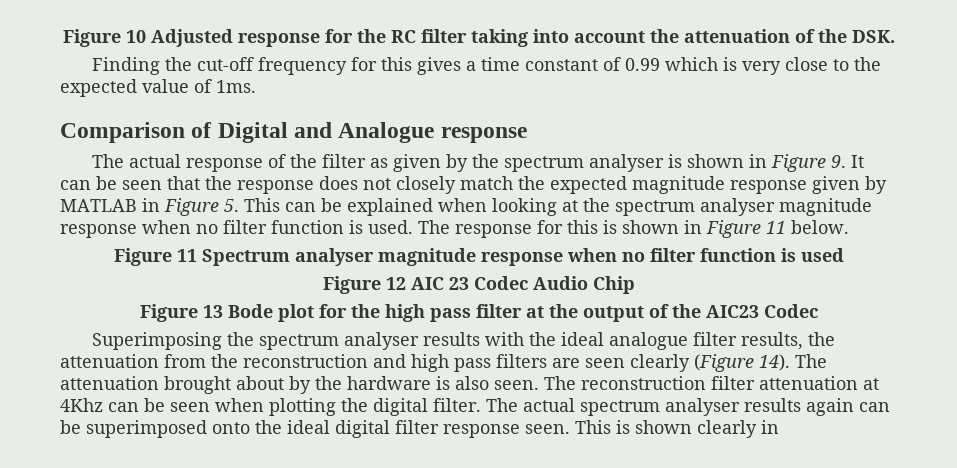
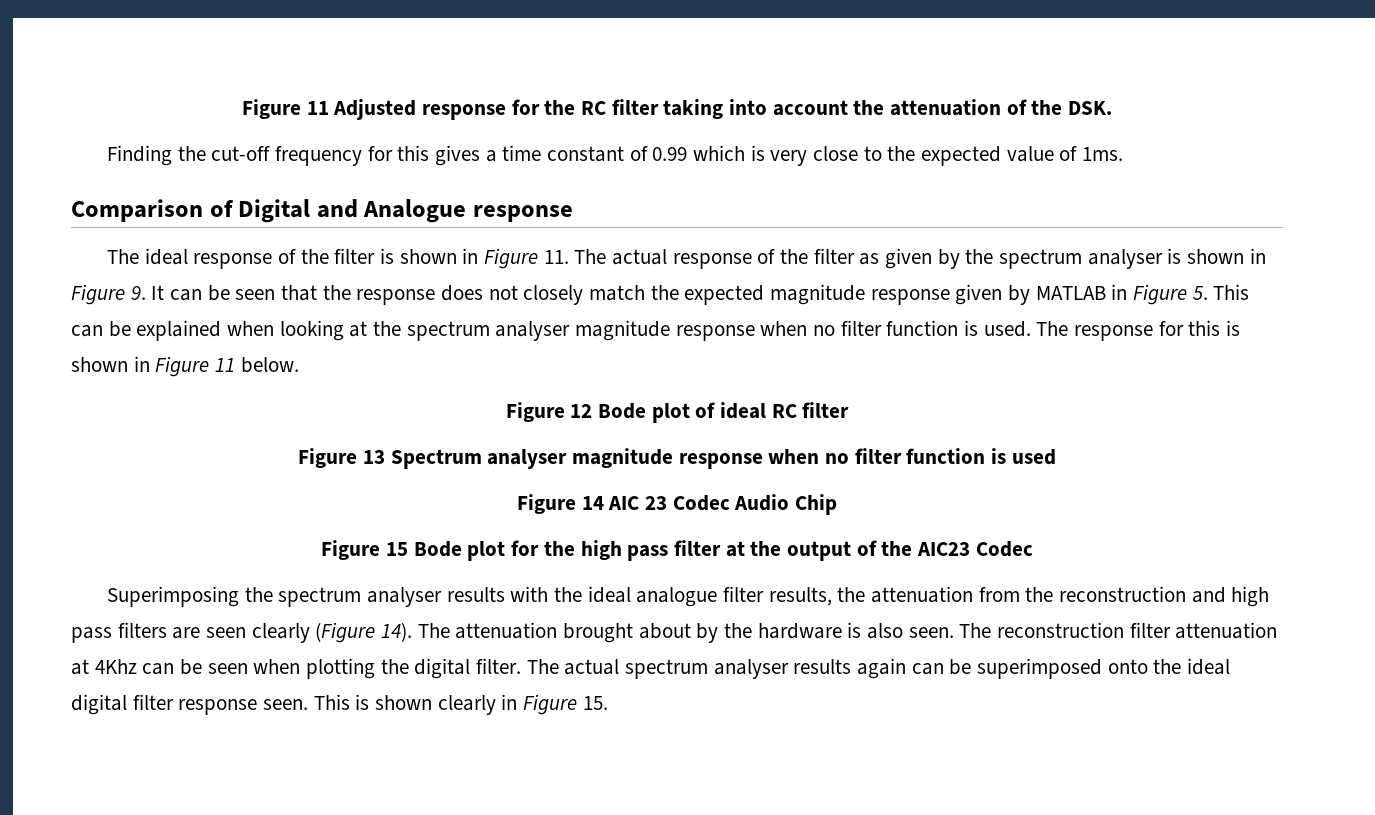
- Figure 10 Adjusted response for the RC filter taking into account the attenuation of the DSK.
+ Figure 11 Adjusted response for the RC filter taking into account the attenuation of the DSK.
- The actual response of the filter as given by the spectrum analyser is shown in Figure 9. It can be seen that the response does not closely match the expected magnitude response given by MATLAB in Figure 5. This can be explained when looking at the spectrum analyser magnitude response when no filter function is used.
+ The ideal response of the filter is shown in Figure 11. The actual response of the filter as given by the spectrum analyser is shown in Figure 9. It can be seen that the response does not closely match the expected magnitude response given by MATLAB in Figure 5. This can be explained when looking at the spectrum analyser magnitude response when no filter function is used.
- Figure 11 Spectrum analyser magnitude response when no filter function is used
+ Figure 12 Bode plot of ideal RC filter
+ Figure 13 Spectrum analyser magnitude response when no filter function is used
- Figure 12 AIC 23 Codec Audio Chip
+ Figure 14 AIC 23 Codec Audio Chip
- Figure 13 Bode plot for the high pass filter at the output of the AIC23 Codec
+ Figure 15 Bode plot for the high pass filter at the output of the AIC23 Codec
- This is shown clearly in
+ This is shown clearly in Figure 15.

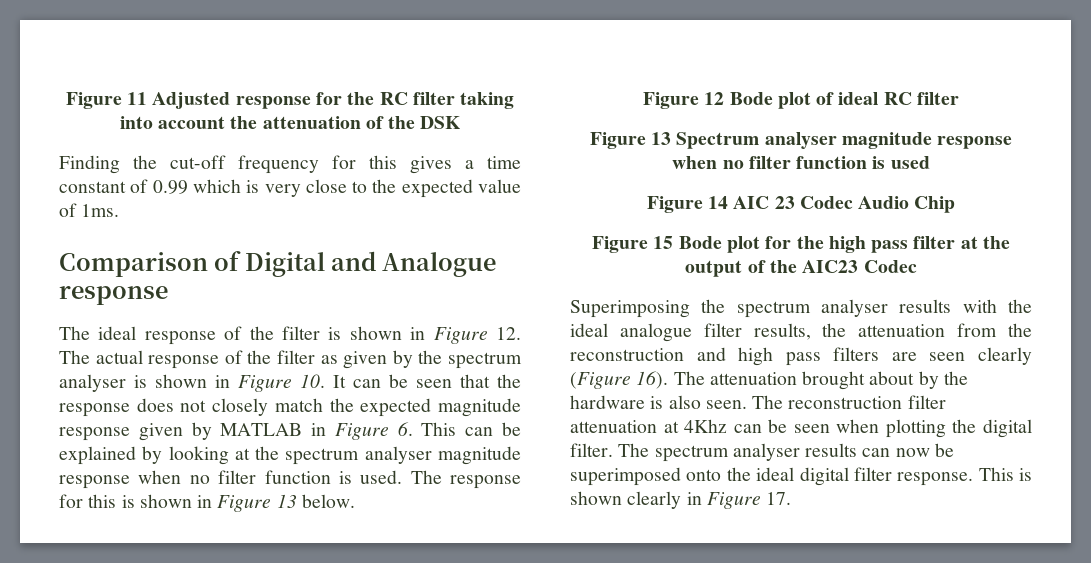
- Figure 11 Adjusted response for the RC filter taking into account the attenuation of the DSK.
+ Figure 11 Adjusted response for the RC filter taking into account the attenuation of the DSK
- The ideal response of the filter is shown in Figure 11. The actual response of the filter as given by the spectrum analyser is shown in Figure 9. It can be seen that the response does not closely match the expected magnitude response given by MATLAB in Figure 5. This can be explained when looking at the spectrum analyser magnitude response when no filter function is used.
+ The ideal response of the filter is shown in Figure 12. The actual response of the filter as given by the spectrum analyser is shown in Figure 10. It can be seen that the response does not closely match the expected magnitude response given by MATLAB in Figure 6. This can be explained by looking at the spectrum analyser magnitude response when no filter function is used.
- The response for this is shown in Figure 11 below.
+ The response for this is shown in Figure 13 below.
- Superimposing the spectrum analyser results with the ideal analogue filter results, the attenuation from the reconstruction and high pass filters are seen clearly (Figure 14).
+ Superimposing the spectrum analyser results with the ideal analogue filter results, the attenuation from the reconstruction and high pass filters are seen clearly (Figure 16).
- The actual spectrum analyser results again can be superimposed onto the ideal digital filter response seen.
+ The spectrum analyser results can now be superimposed onto the ideal digital filter response.
- This is shown clearly in Figure 15.
+ This is shown clearly in Figure 17.

